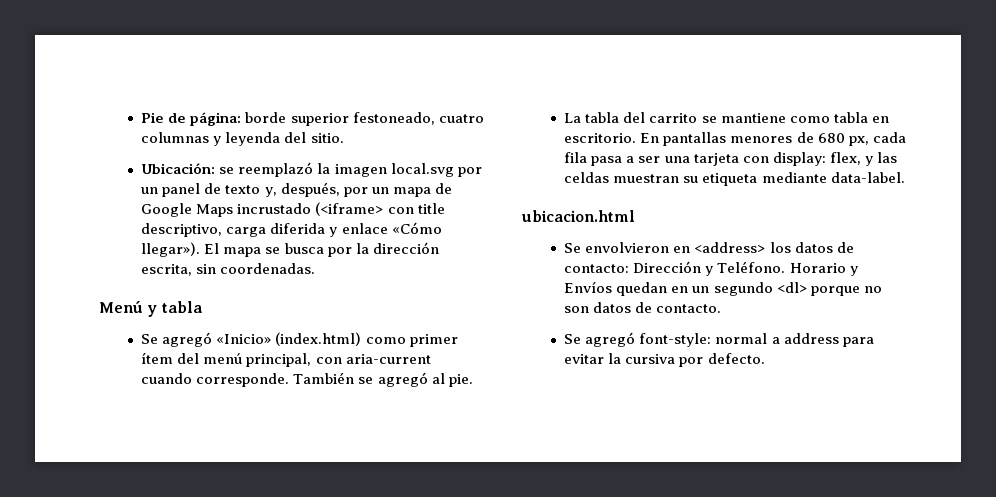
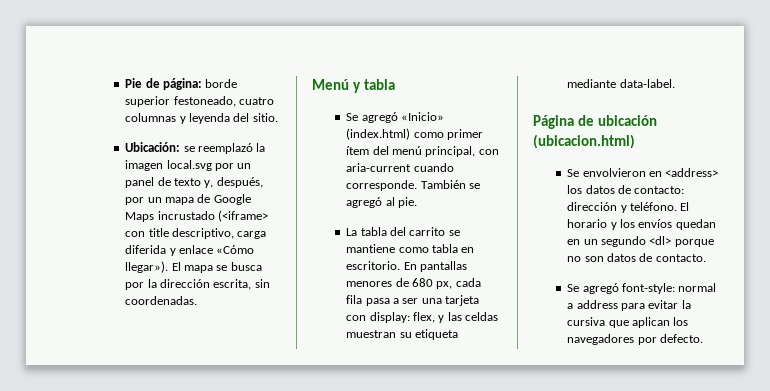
- ubicacion.html
+ Página de ubicación (ubicacion.html)
- Se envolvieron en <address> los datos de contacto: Dirección y Teléfono. Horario y Envíos quedan en un segundo <dl> porque no son datos de contacto.
+ Se envolvieron en <address> los datos de contacto: dirección y teléfono. El horario y los envíos quedan en un segundo <dl> porque no son datos de contacto.
- Se agregó font-style: normal a address para evitar la cursiva por defecto.
+ Se agregó font-style: normal a address para evitar la cursiva que aplican los navegadores por defecto.

